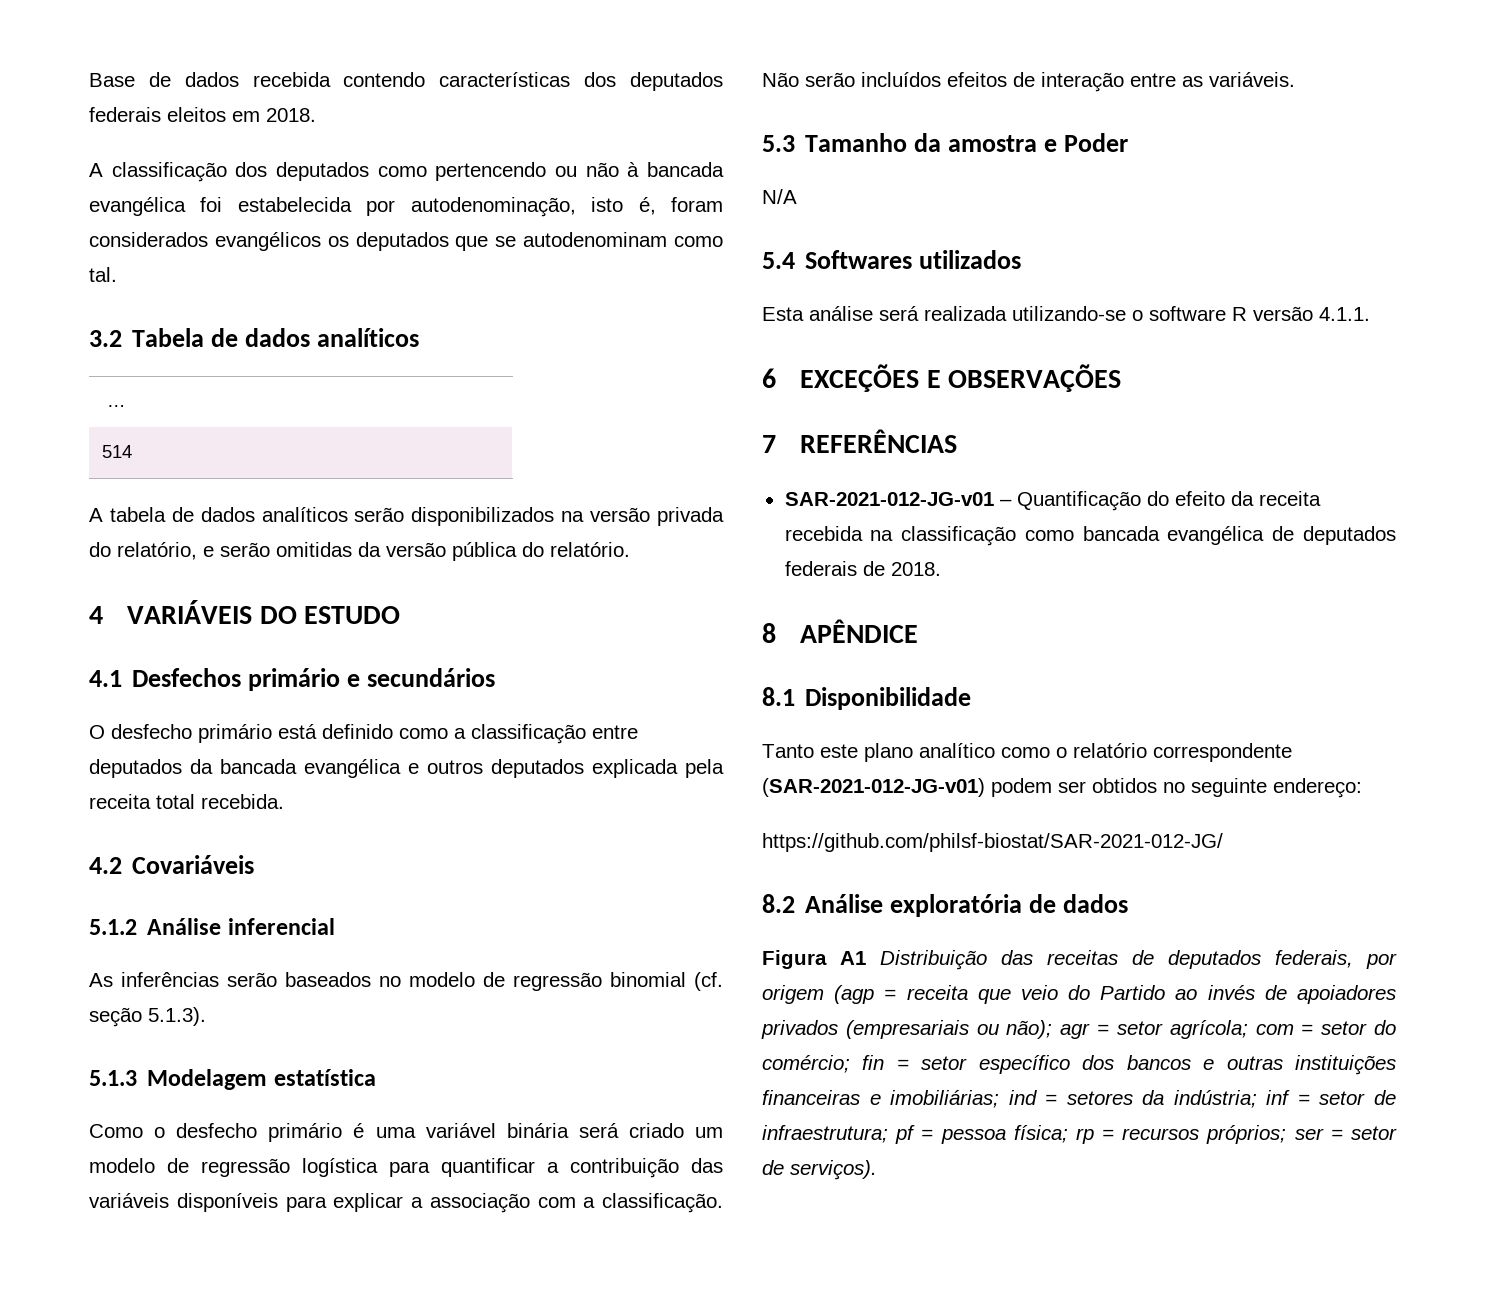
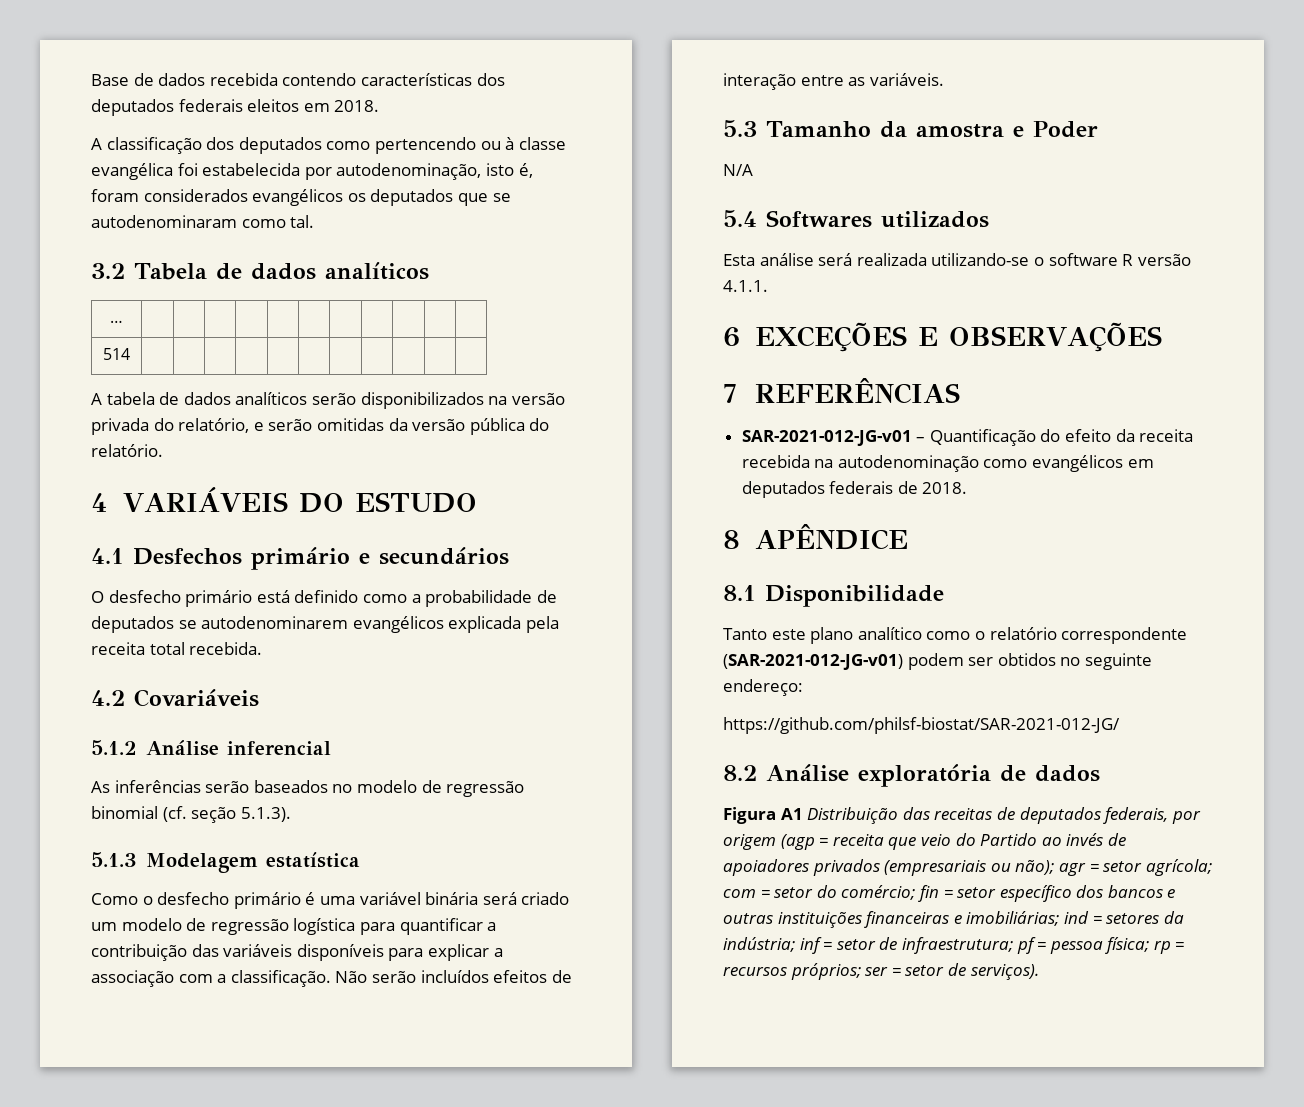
- A classificação dos deputados como pertencendo ou não à bancada evangélica foi estabelecida por autodenominação, isto é, foram considerados evangélicos os deputados que se autodenominam como tal.
+ A classificação dos deputados como pertencendo ou à classe evangélica foi estabelecida por autodenominação, isto é, foram considerados evangélicos os deputados que se autodenominaram como tal.
- O desfecho primário está definido como a classificação entre deputados da bancada evangélica e outros deputados explicada pela receita total recebida.
+ O desfecho primário está definido como a probabilidade de deputados se autodenominarem evangélicos explicada pela receita total recebida.
- SAR-2021-012-JG-v01 – Quantificação do efeito da receita recebida na classificação como bancada evangélica de deputados federais de 2018.
+ SAR-2021-012-JG-v01 – Quantificação do efeito da receita recebida na autodenominação como evangélicos em deputados federais de 2018.

